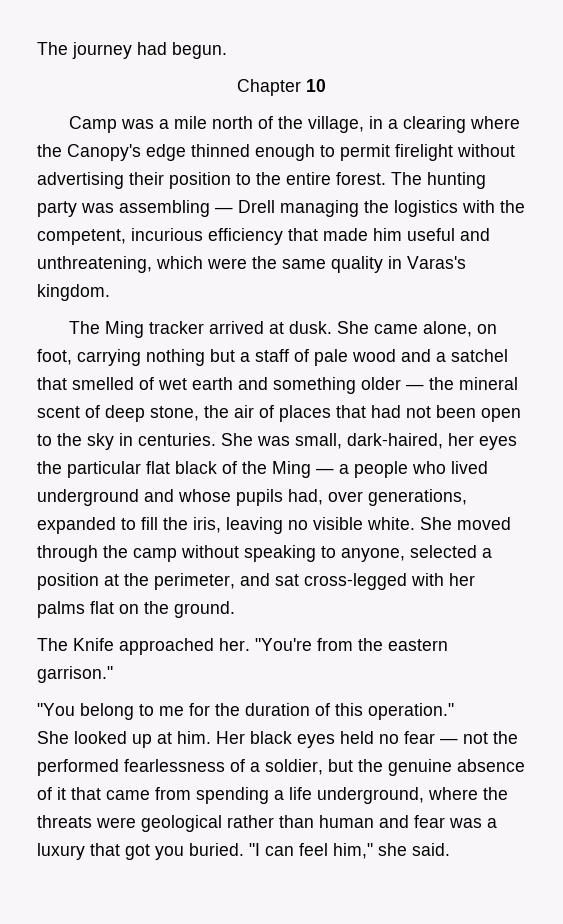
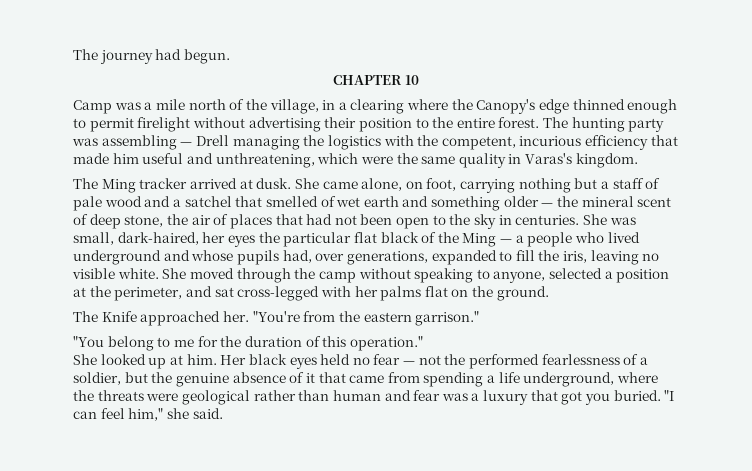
- Chapter 10
+ CHAPTER 10

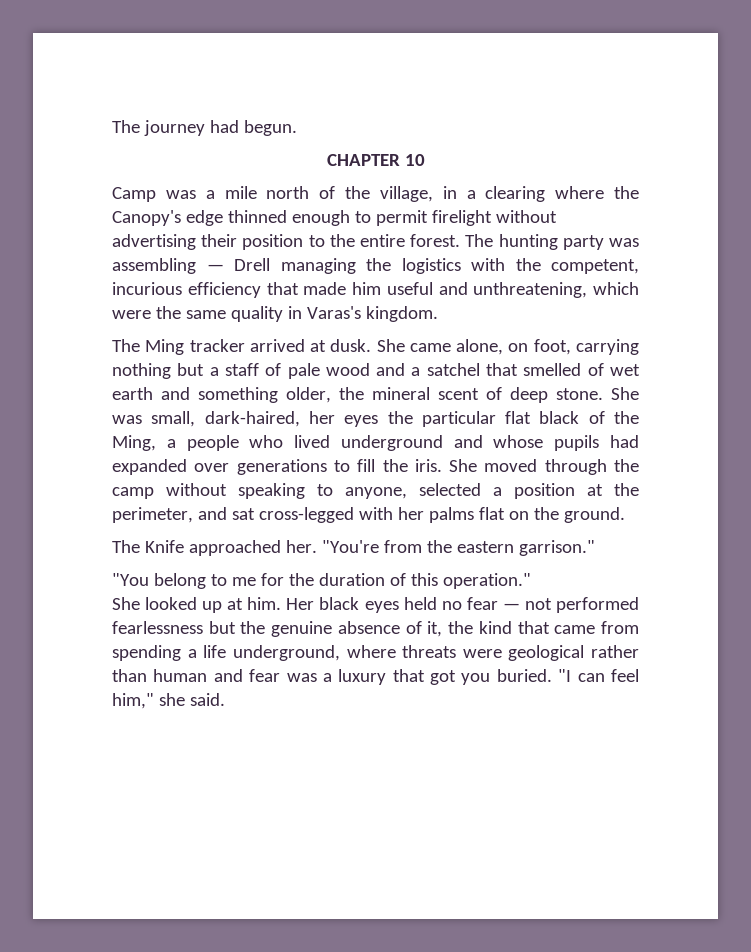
- She came alone, on foot, carrying nothing but a staff of pale wood and a satchel that smelled of wet earth and something older — the mineral scent of deep stone, the air of places that had not been open to the sky in centuries.
+ She came alone, on foot, carrying nothing but a staff of pale wood and a satchel that smelled of wet earth and something older, the mineral scent of deep stone.
- She was small, dark-haired, her eyes the particular flat black of the Ming — a people who lived underground and whose pupils had, over generations, expanded to fill the iris, leaving no visible white.
+ She was small, dark-haired, her eyes the particular flat black of the Ming, a people who lived underground and whose pupils had expanded over generations to fill the iris.
- Her black eyes held no fear — not the performed fearlessness of a soldier, but the genuine absence of it that came from spending a life underground, where the threats were geological rather than human and fear was a luxury that got you buried.
+ Her black eyes held no fear — not performed fearlessness but the genuine absence of it, the kind that came from spending a life underground, where threats were geological rather than human and fear was a luxury that got you buried.

